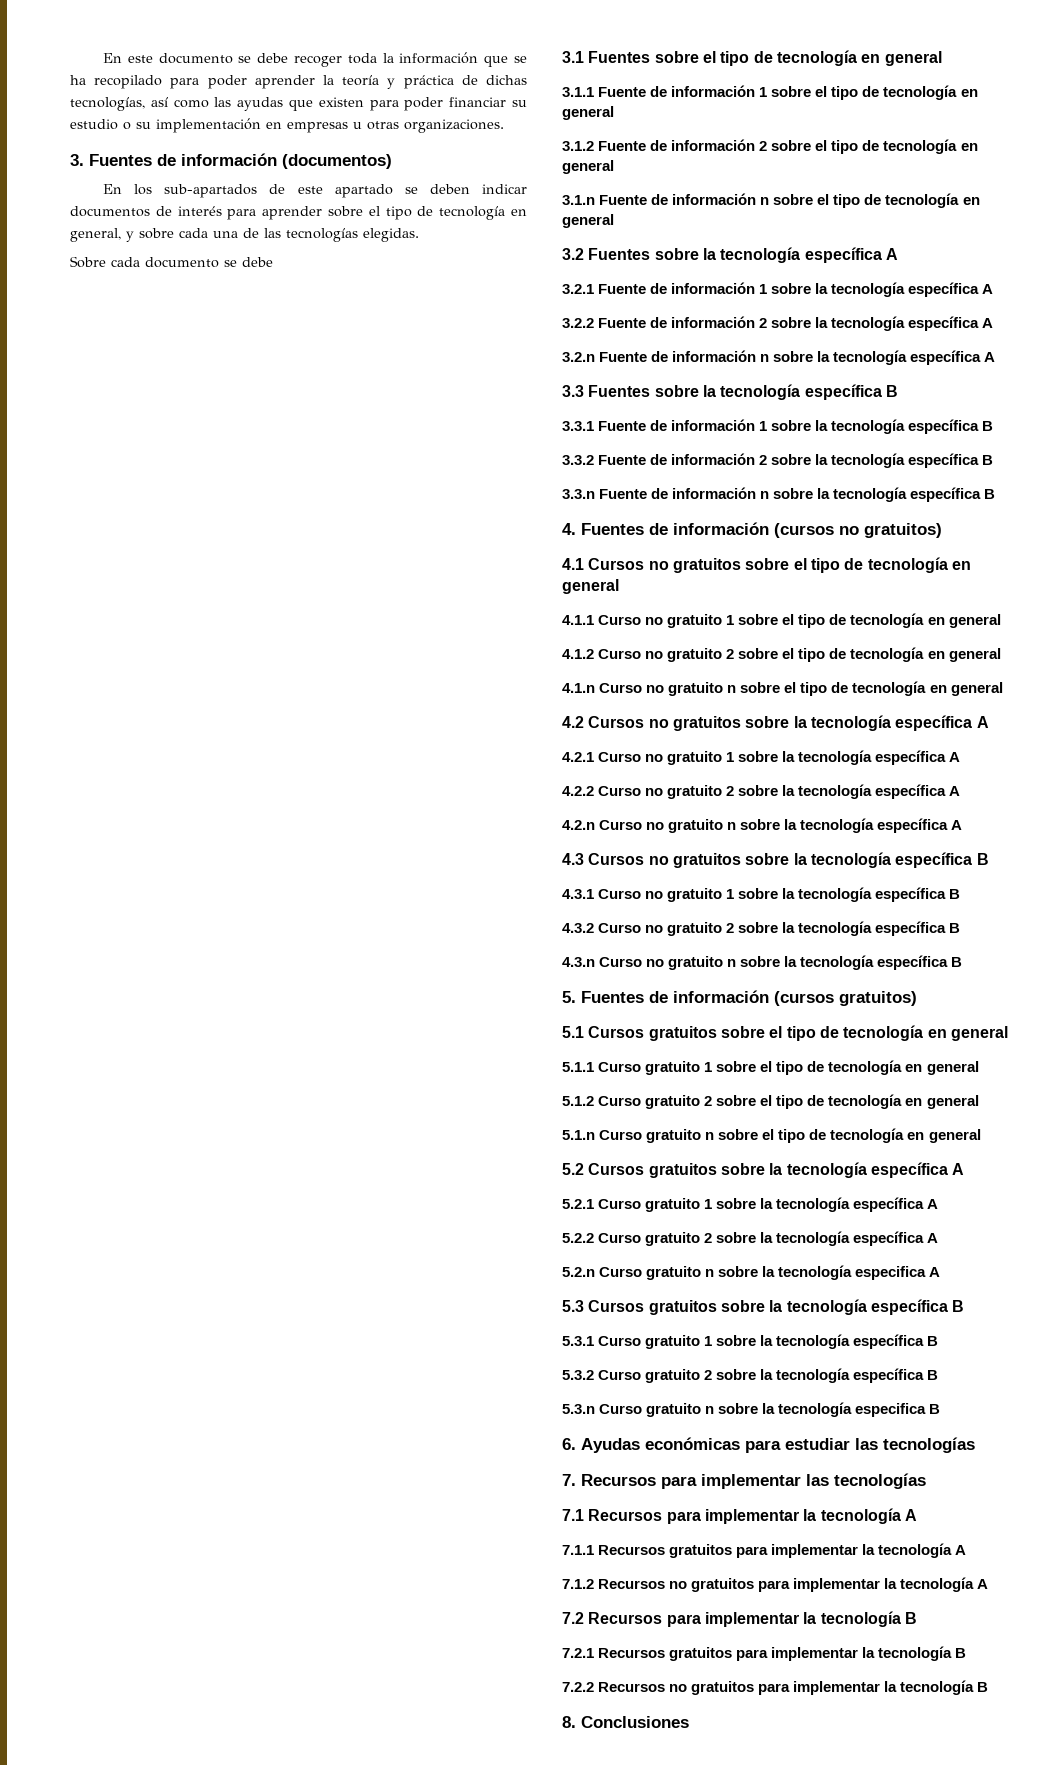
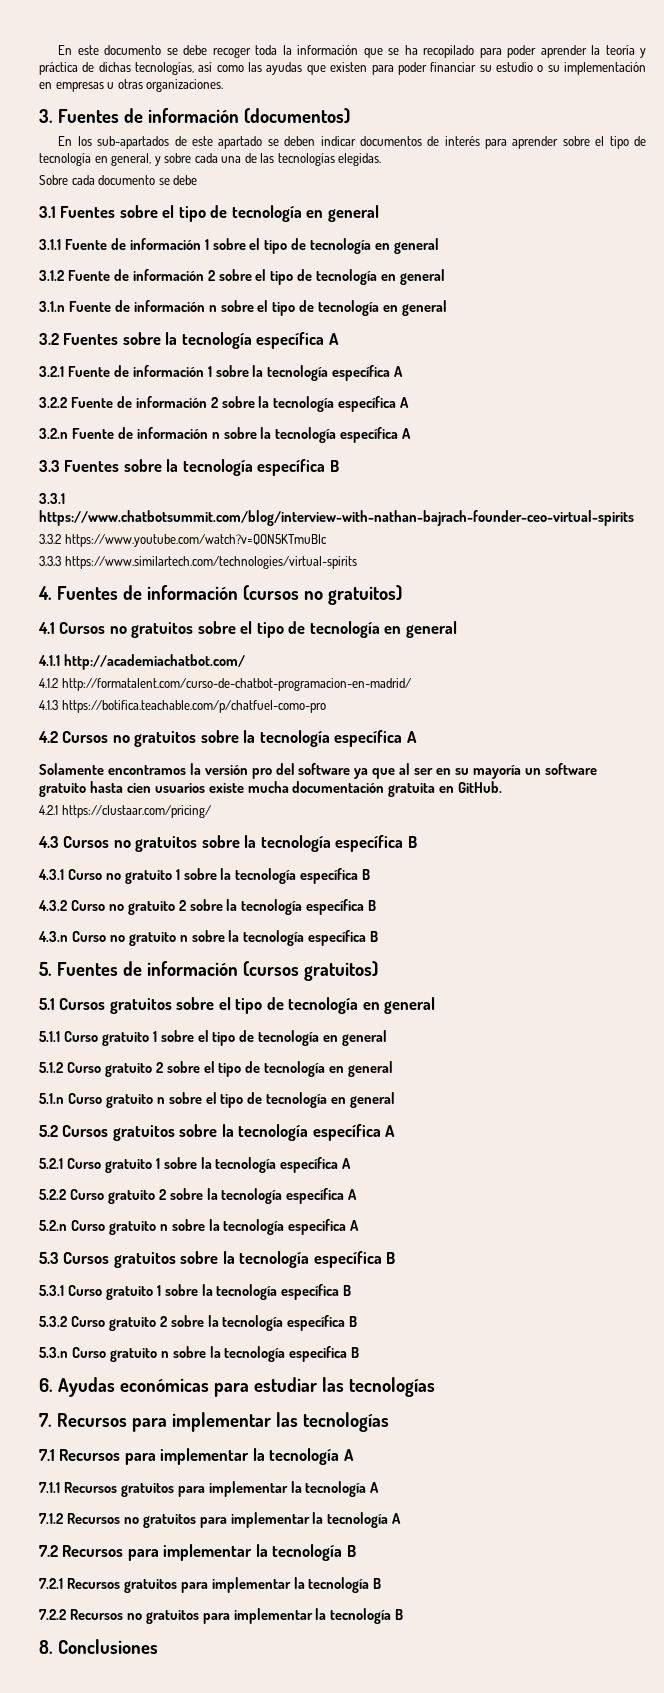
- 3.3.1 Fuente de información 1 sobre la tecnología específica B
- 3.3.2 Fuente de información 2 sobre la tecnología específica B
- 3.3.n Fuente de información n sobre la tecnología específica B
+ 3.3.1 https://www.chatbotsummit.com/blog/interview-with-nathan-bajrach-founder-ceo-virtual-spirits
+ 3.3.2 https://www.youtube.com/watch?v=QON5KTmuBlc
+ 3.3.3 https://www.similartech.com/technologies/virtual-spirits
- 4.1.1 Curso no gratuito 1 sobre el tipo de tecnología en general
- 4.1.2 Curso no gratuito 2 sobre el tipo de tecnología en general
- 4.1.n Curso no gratuito n sobre el tipo de tecnología en general
+ 4.1.1 http://academiachatbot.com/
+ 4.1.2 http://formatalent.com/curso-de-chatbot-programacion-en-madrid/
+ 4.1.3 https://botifica.teachable.com/p/chatfuel-como-pro
- 4.2.1 Curso no gratuito 1 sobre la tecnología específica A
- 4.2.2 Curso no gratuito 2 sobre la tecnología específica A
- 4.2.n Curso no gratuito n sobre la tecnología específica A
+ Solamente encontramos la versión pro del software ya que al ser en su mayoría un software gratuito hasta cien usuarios existe mucha documentación gratuita en GitHub.
+ 4.2.1 https://clustaar.com/pricing/

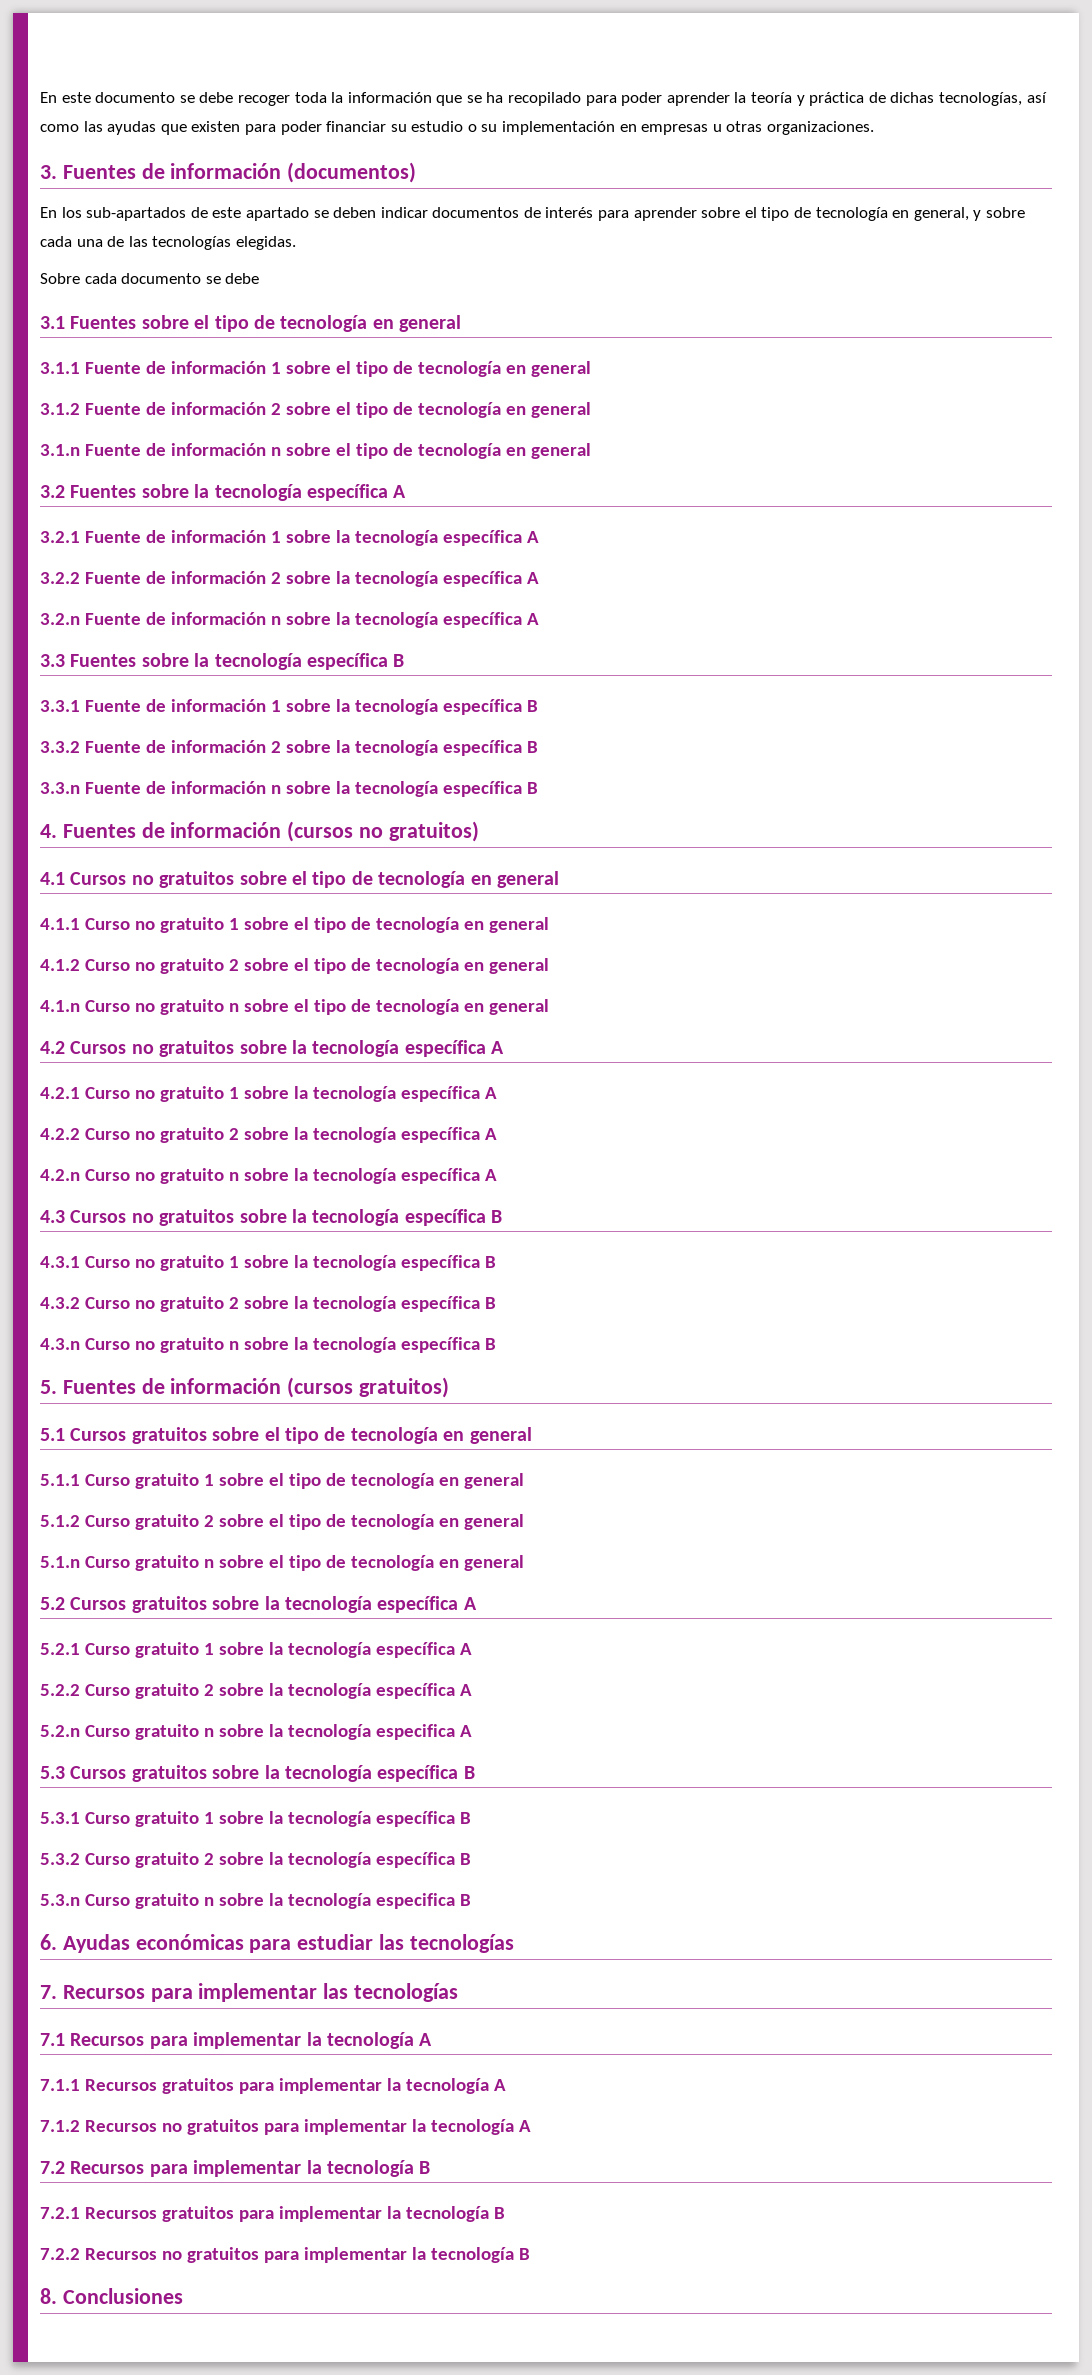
- 3.3.1 https://www.chatbotsummit.com/blog/interview-with-nathan-bajrach-founder-ceo-virtual-spirits
- 3.3.2 https://www.youtube.com/watch?v=QON5KTmuBlc
- 3.3.3 https://www.similartech.com/technologies/virtual-spirits
+ 3.3.1 Fuente de información 1 sobre la tecnología específica B
+ 3.3.2 Fuente de información 2 sobre la tecnología específica B
+ 3.3.n Fuente de información n sobre la tecnología específica B
- 4.1.1 http://academiachatbot.com/
- 4.1.2 http://formatalent.com/curso-de-chatbot-programacion-en-madrid/
- 4.1.3 https://botifica.teachable.com/p/chatfuel-como-pro
+ 4.1.1 Curso no gratuito 1 sobre el tipo de tecnología en general
+ 4.1.2 Curso no gratuito 2 sobre el tipo de tecnología en general
+ 4.1.n Curso no gratuito n sobre el tipo de tecnología en general
- Solamente encontramos la versión pro del software ya que al ser en su mayoría un software gratuito hasta cien usuarios existe mucha documentación gratuita en GitHub.
- 4.2.1 https://clustaar.com/pricing/
+ 4.2.1 Curso no gratuito 1 sobre la tecnología específica A
+ 4.2.2 Curso no gratuito 2 sobre la tecnología específica A
+ 4.2.n Curso no gratuito n sobre la tecnología específica A

